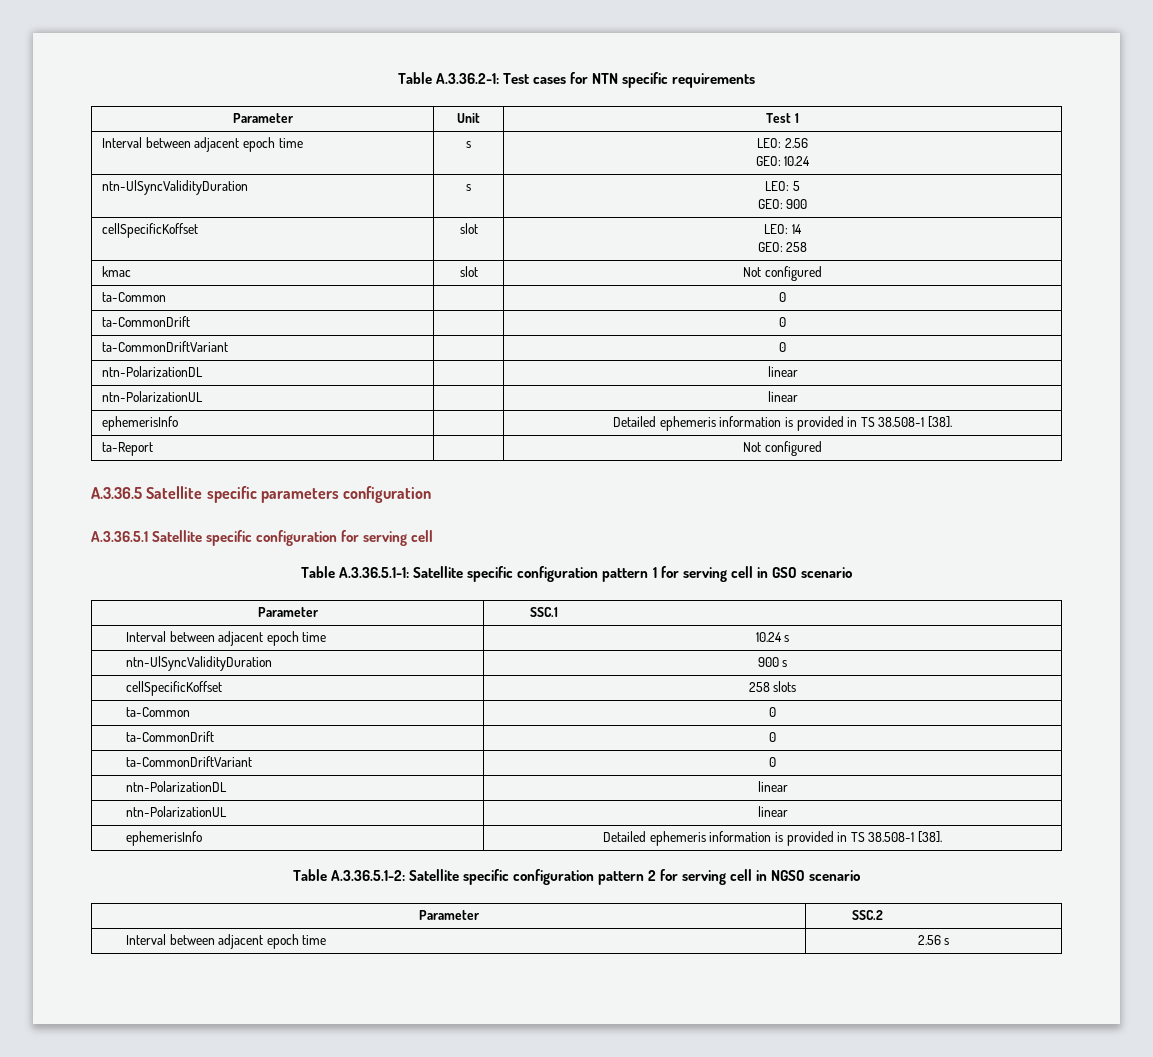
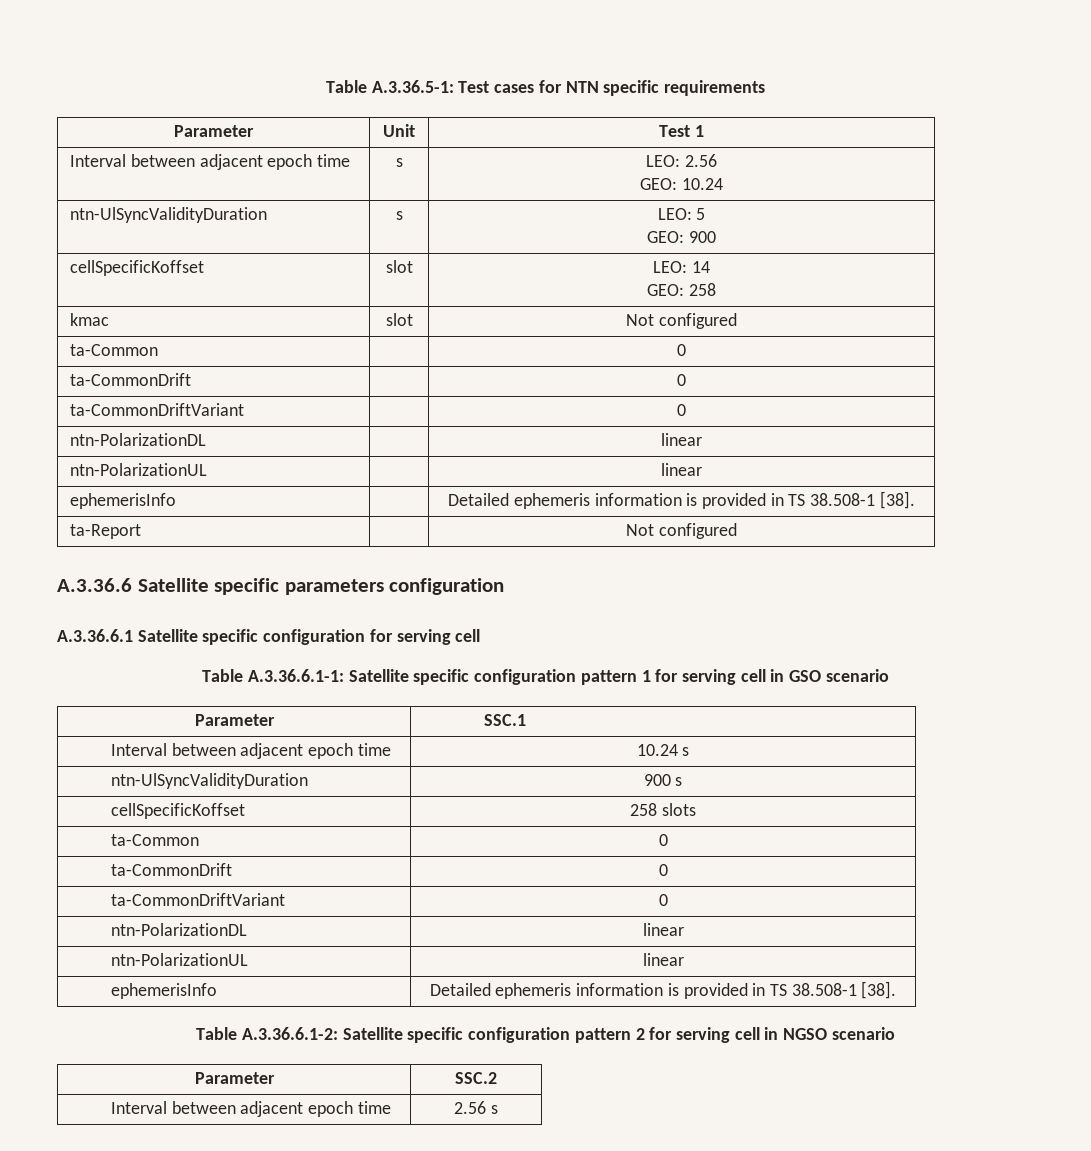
- Table A.3.36.2-1: Test cases for NTN specific requirements
+ Table A.3.36.5-1: Test cases for NTN specific requirements
- A.3.36.5 Satellite specific parameters configuration
+ A.3.36.6 Satellite specific parameters configuration
- A.3.36.5.1 Satellite specific configuration for serving cell
+ A.3.36.6.1 Satellite specific configuration for serving cell
- Table A.3.36.5.1-1: Satellite specific configuration pattern 1 for serving cell in GSO scenario
+ Table A.3.36.6.1-1: Satellite specific configuration pattern 1 for serving cell in GSO scenario
- Table A.3.36.5.1-2: Satellite specific configuration pattern 2 for serving cell in NGSO scenario
+ Table A.3.36.6.1-2: Satellite specific configuration pattern 2 for serving cell in NGSO scenario

